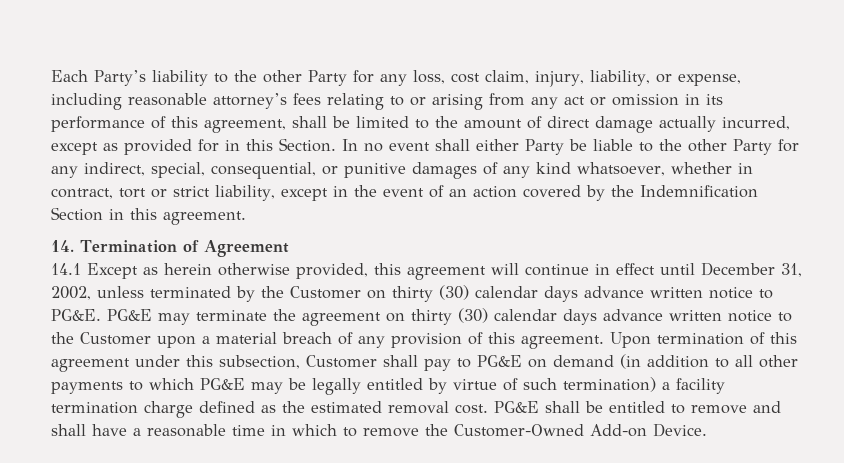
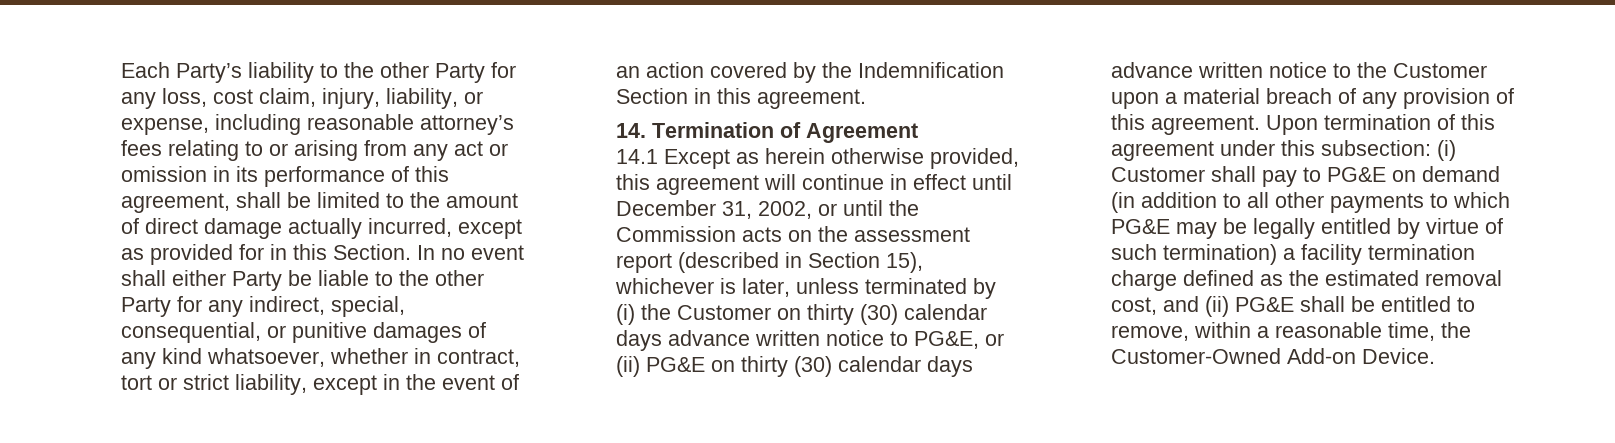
- 14.1 Except as herein otherwise provided, this agreement will continue in effect until December 31, 2002, unless terminated by the Customer on thirty (30) calendar days advance written notice to PG&E. PG&E may terminate the agreement on thirty (30) calendar days advance written notice to the Customer upon a material breach of any provision of this agreement.
+ 14.1 Except as herein otherwise provided, this agreement will continue in effect until December 31, 2002, or until the Commission acts on the assessment report (described in Section 15), whichever is later, unless terminated by (i) the Customer on thirty (30) calendar days advance written notice to PG&E, or (ii) PG&E on thirty (30) calendar days advance written notice to the Customer upon a material breach of any provision of this agreement.
- Upon termination of this agreement under this subsection, Customer shall pay to PG&E on demand (in addition to all other payments to which PG&E may be legally entitled by virtue of such termination) a facility termination charge defined as the estimated removal cost. PG&E shall be entitled to remove and shall have a reasonable time in which to remove the Customer-Owned Add-on Device.
+ Upon termination of this agreement under this subsection: (i) Customer shall pay to PG&E on demand (in addition to all other payments to which PG&E may be legally entitled by virtue of such termination) a facility termination charge defined as the estimated removal cost, and (ii) PG&E shall be entitled to remove, within a reasonable time, the Customer-Owned Add-on Device.

